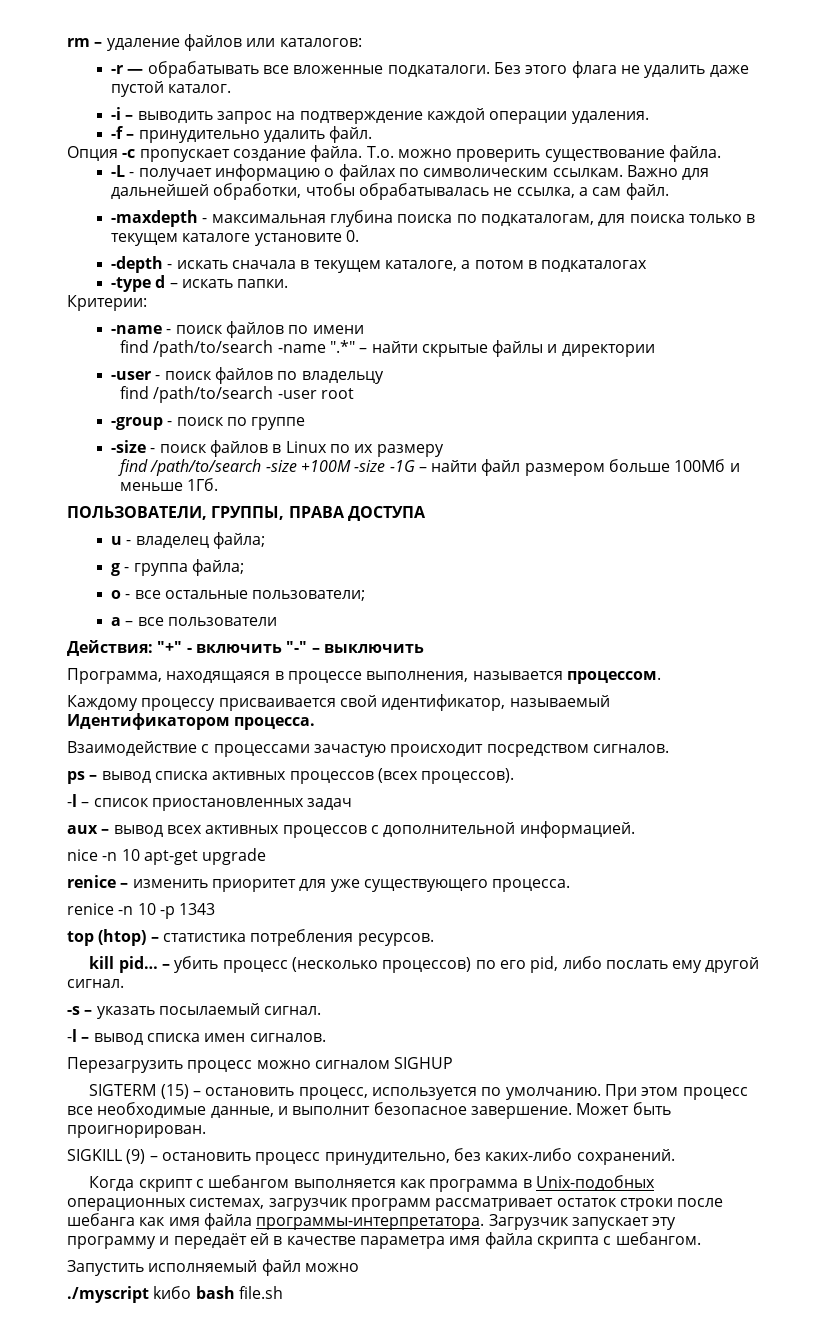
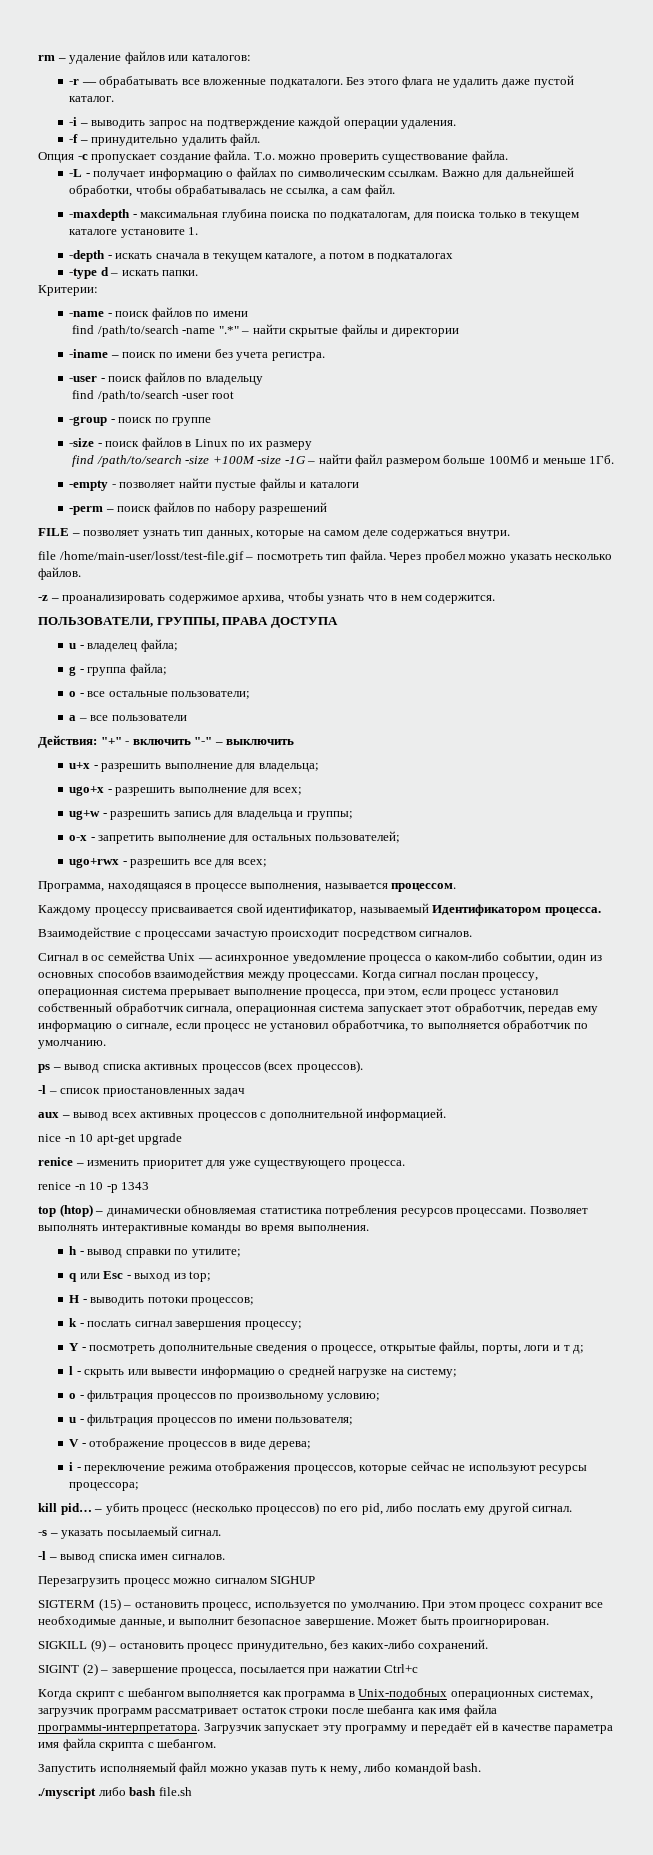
- -maxdepth - максимальная глубина поиска по подкаталогам, для поиска только в текущем каталоге установите 0.
+ -maxdepth - максимальная глубина поиска по подкаталогам, для поиска только в текущем каталоге установите 1.
+ -iname – поиск по имени без учета регистра.
+ -empty - позволяет найти пустые файлы и каталоги
+ -perm – поиск файлов по набору разрешений
+ FILE – позволяет узнать тип данных, которые на самом деле содержаться внутри.
+ file /home/main-user/losst/test-file.gif – посмотреть тип файла. Через пробел можно указать несколько файлов.
+ -z – проанализировать содержимое архива, чтобы узнать что в нем содержится.
+ u+x - разрешить выполнение для владельца;
+ ugo+x - разрешить выполнение для всех;
+ ug+w - разрешить запись для владельца и группы;
+ o-x - запретить выполнение для остальных пользователей;
+ ugo+rwx - разрешить все для всех;
+ Сигнал в ос семейства Unix — асинхронное уведомление процесса о каком-либо событии, один из основных способов взаимодействия между процессами. Когда сигнал послан процессу, операционная система прерывает выполнение процесса, при этом, если процесс установил собственный обработчик сигнала, операционная система запускает этот обработчик, передав ему информацию о сигнале, если процесс не установил обработчика, то выполняется обработчик по умолчанию.
- top (htop) – статистика потребления ресурсов.
+ top (htop) – динамически обновляемая статистика потребления ресурсов процессами. Позволяет выполнять интерактивные команды во время выполнения.
+ h - вывод справки по утилите;
+ q или Esc - выход из top;
+ H - выводить потоки процессов;
+ k - послать сигнал завершения процессу;
+ Y - посмотреть дополнительные сведения о процессе, открытые файлы, порты, логи и т д;
+ l - скрыть или вывести информацию о средней нагрузке на систему;
+ o - фильтрация процессов по произвольному условию;
+ u - фильтрация процессов по имени пользователя;
+ V - отображение процессов в виде дерева;
+ i - переключение режима отображения процессов, которые сейчас не используют ресурсы процессора;
- При этом процесс все необходимые данные, и выполнит безопасное завершение.
+ При этом процесс сохранит все необходимые данные, и выполнит безопасное завершение.
+ SIGINT (2) – завершение процесса, посылается при нажатии Ctrl+c
- Запустить исполняемый файл можно
+ Запустить исполняемый файл можно указав путь к нему, либо командой bash.
- ./myscript kибо bash file.sh
+ ./myscript либо bash file.sh

